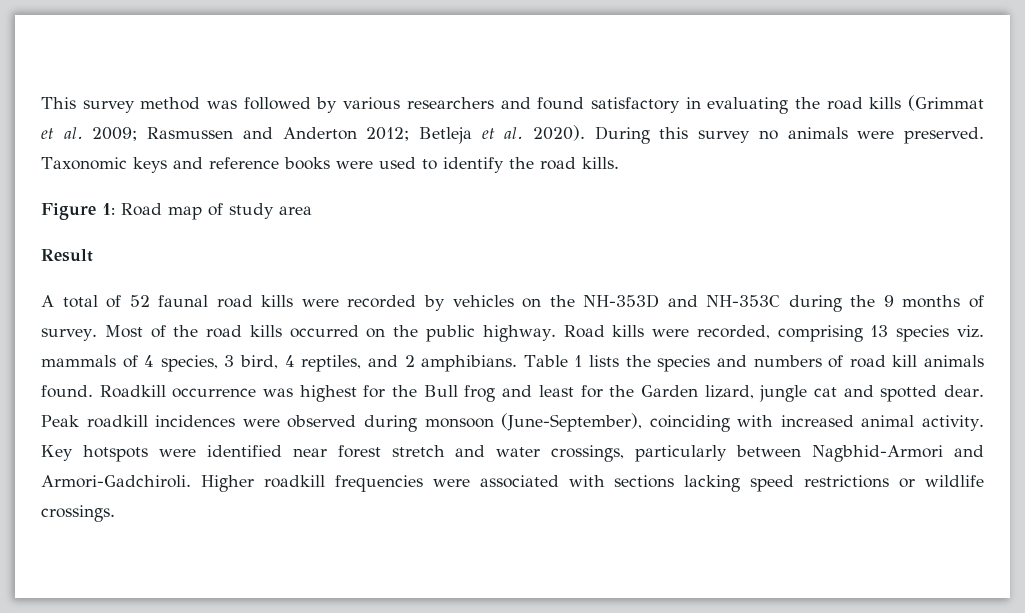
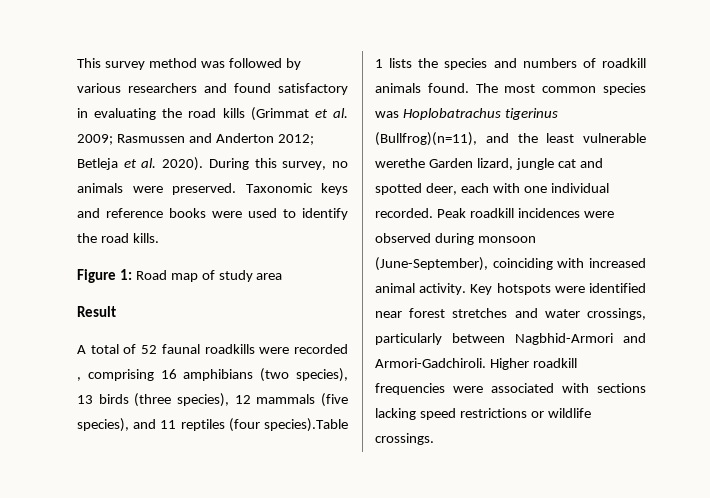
- During this survey no animals were preserved.
+ During this survey, no animals were preserved.
- A total of 52 faunal road kills were recorded by vehicles on the NH-353D and NH-353C during the 9 months of survey. Most of the road kills occurred on the public highway. Road kills were recorded, comprising 13 species viz. mammals of 4 species, 3 bird, 4 reptiles, and 2 amphibians. Table 1 lists the species and numbers of road kill animals found. Roadkill occurrence was highest for the Bull frog and least for the Garden lizard, jungle cat and spotted dear.
+ A total of 52 faunal roadkills were recorded , comprising 16 amphibians (two species), 13 birds (three species), 12 mammals (five species), and 11 reptiles (four species).Table 1 lists the species and numbers of roadkill animals found. The most common species was Hoplobatrachus tigerinus (Bullfrog)(n=11), and the least vulnerable werethe Garden lizard, jungle cat and spotted deer, each with one individual recorded.
- Key hotspots were identified near forest stretch and water crossings, particularly between Nagbhid-Armori and Armori-Gadchiroli.
+ Key hotspots were identified near forest stretches and water crossings, particularly between Nagbhid-Armori and Armori-Gadchiroli.

